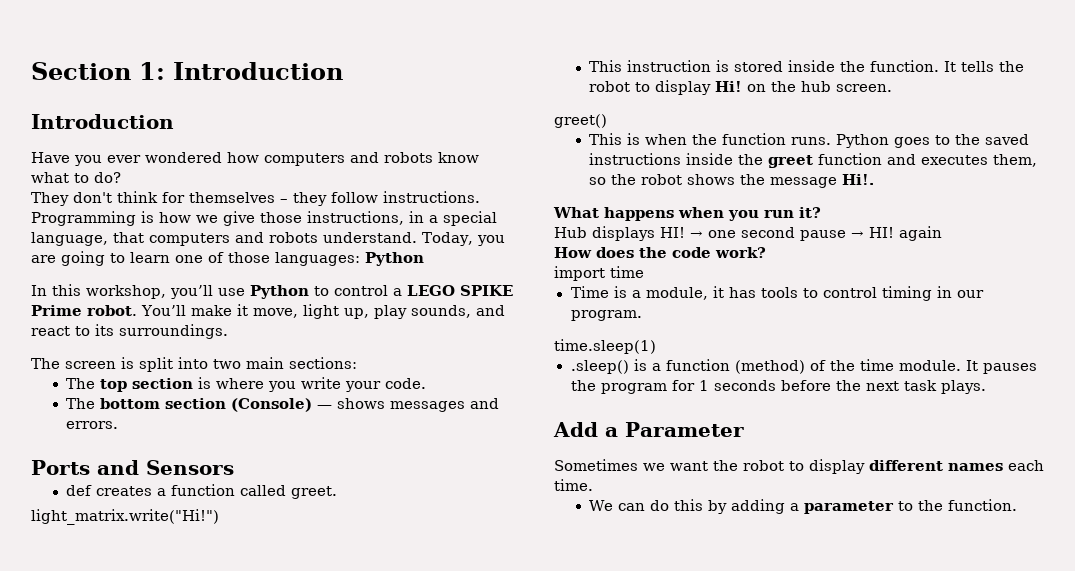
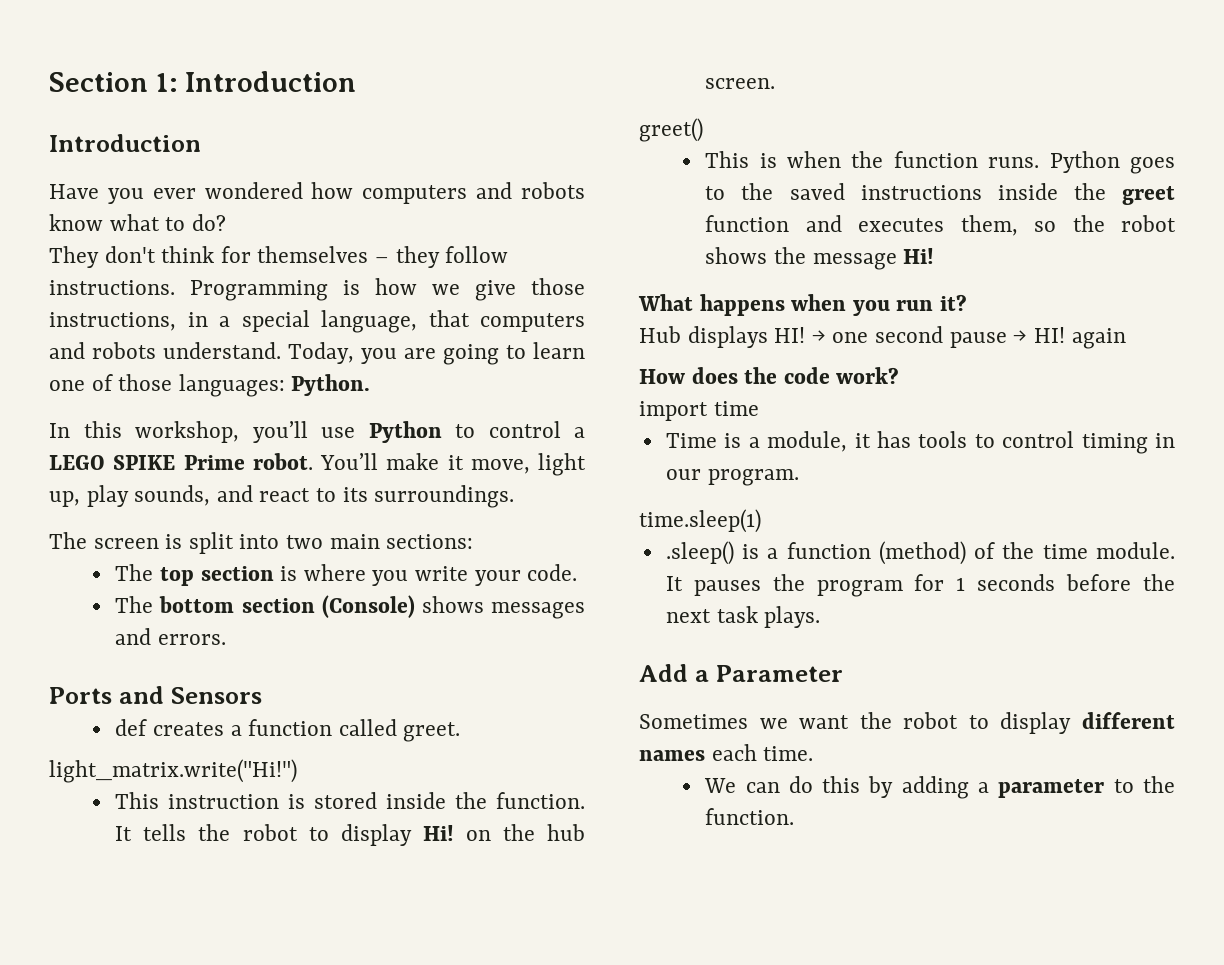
- Today, you are going to learn one of those languages: Python
+ Today, you are going to learn one of those languages: Python.
- The bottom section (Console) — shows messages and errors.
+ The bottom section (Console) shows messages and errors.
- Python goes to the saved instructions inside the greet function and executes them, so the robot shows the message Hi!.
+ Python goes to the saved instructions inside the greet function and executes them, so the robot shows the message Hi!

